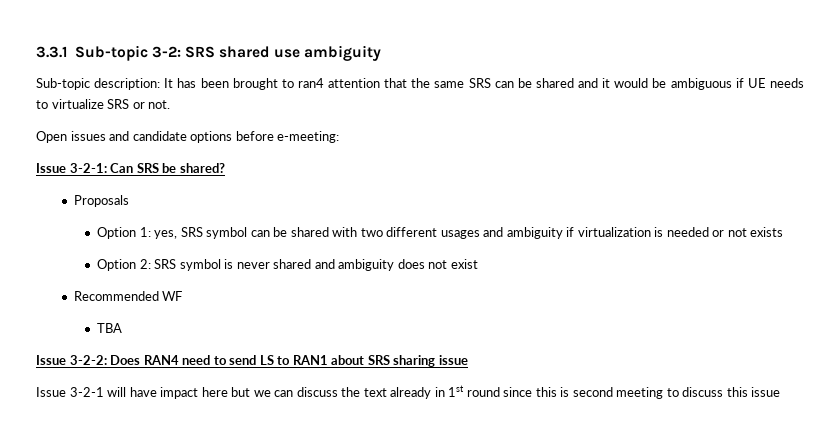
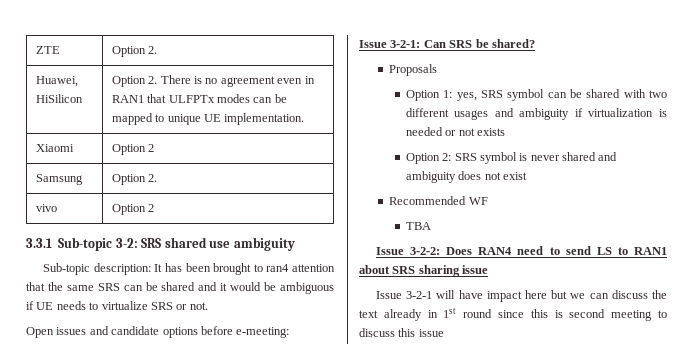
+ ZTE | Option 2.
+ Huawei, HiSilicon | Option 2. There is no agreement even in RAN1 that ULFPTx modes can be mapped to unique UE implementation.
+ Xiaomi | Option 2
+ Samsung | Option 2.
+ vivo | Option 2

